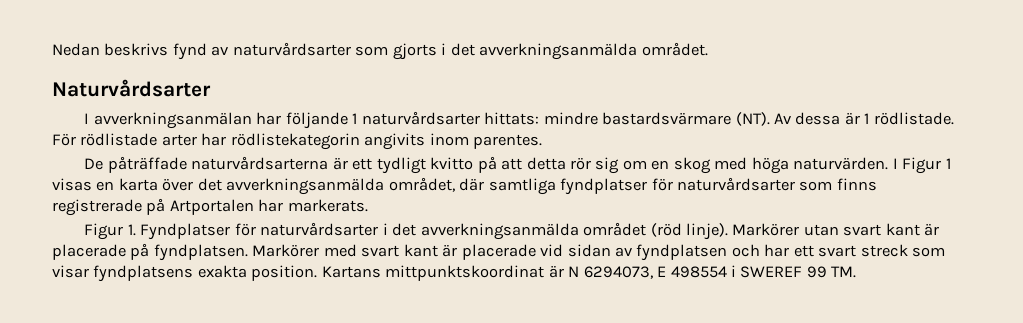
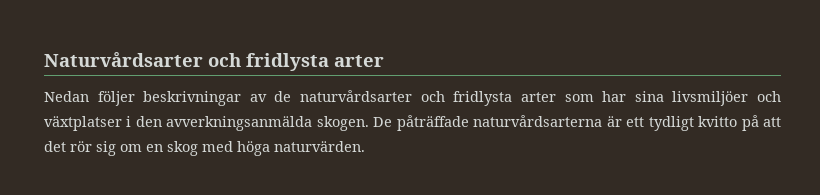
- Nedan beskrivs fynd av naturvårdsarter som gjorts i det avverkningsanmälda området.
- Naturvårdsarter
- I avverkningsanmälan har följande 1 naturvårdsarter hittats: mindre bastardsvärmare (NT). Av dessa är 1 rödlistade. För rödlistade arter har rödlistekategorin angivits inom parentes.
- De påträffade naturvårdsarterna är ett tydligt kvitto på att detta rör sig om en skog med höga naturvärden. I Figur 1 visas en karta över det avverkningsanmälda området, där samtliga fyndplatser för naturvårdsarter som finns registrerade på Artportalen har markerats.
- Figur 1. Fyndplatser för naturvårdsarter i det avverkningsanmälda området (röd linje). Markörer utan svart kant är placerade på fyndplatsen. Markörer med svart kant är placerade vid sidan av fyndplatsen och har ett svart streck som visar fyndplatsens exakta position. Kartans mittpunktskoordinat är N 6294073, E 498554 i SWEREF 99 TM.
+ Naturvårdsarter och fridlysta arter
+ Nedan följer beskrivningar av de naturvårdsarter och fridlysta arter som har sina livsmiljöer och växtplatser i den avverkningsanmälda skogen. De påträffade naturvårdsarterna är ett tydligt kvitto på att det rör sig om en skog med höga naturvärden.

